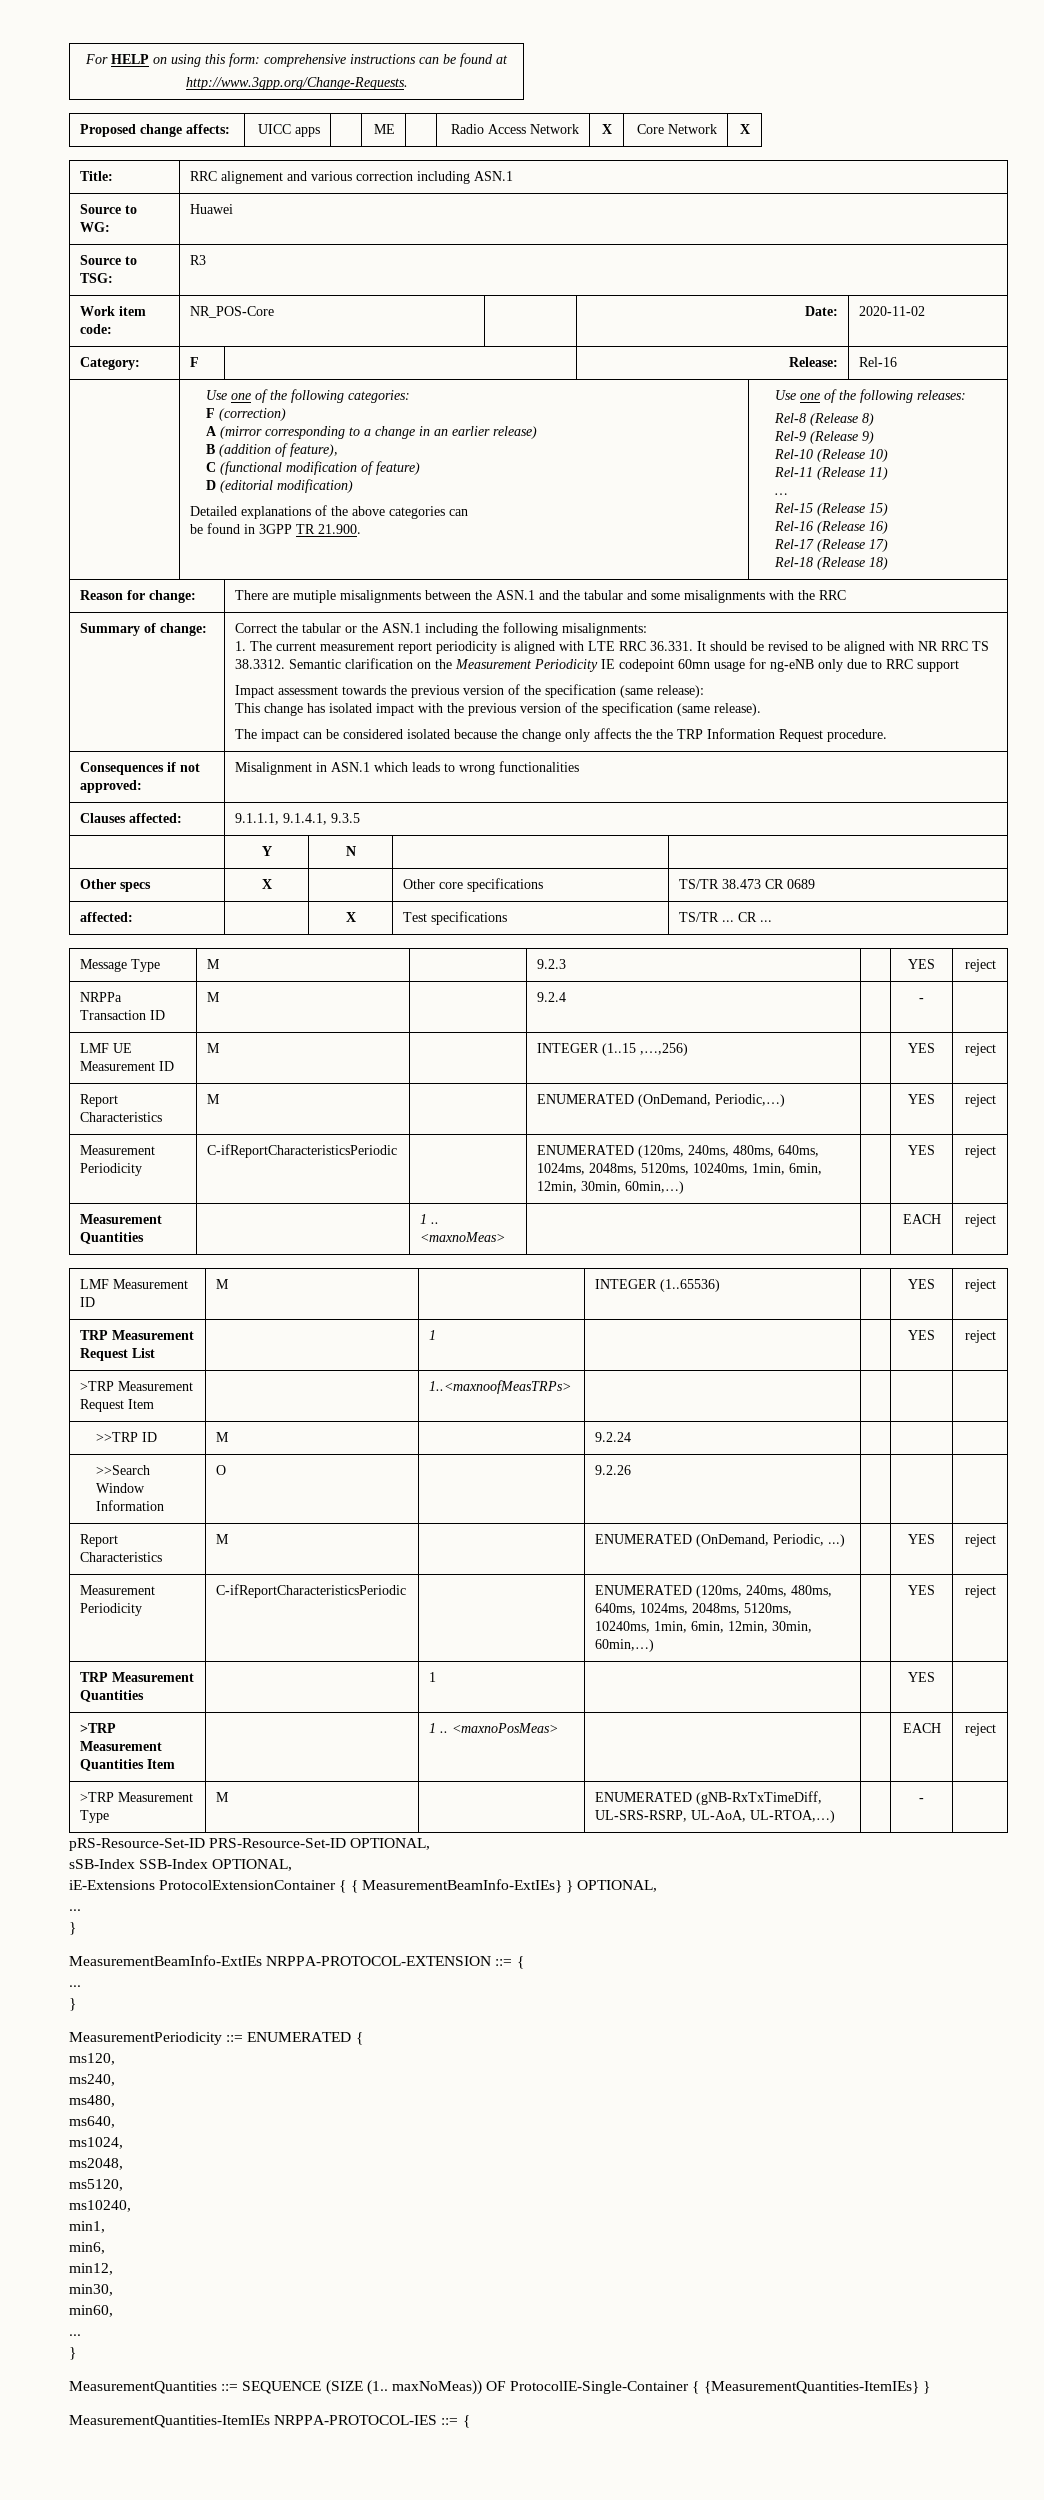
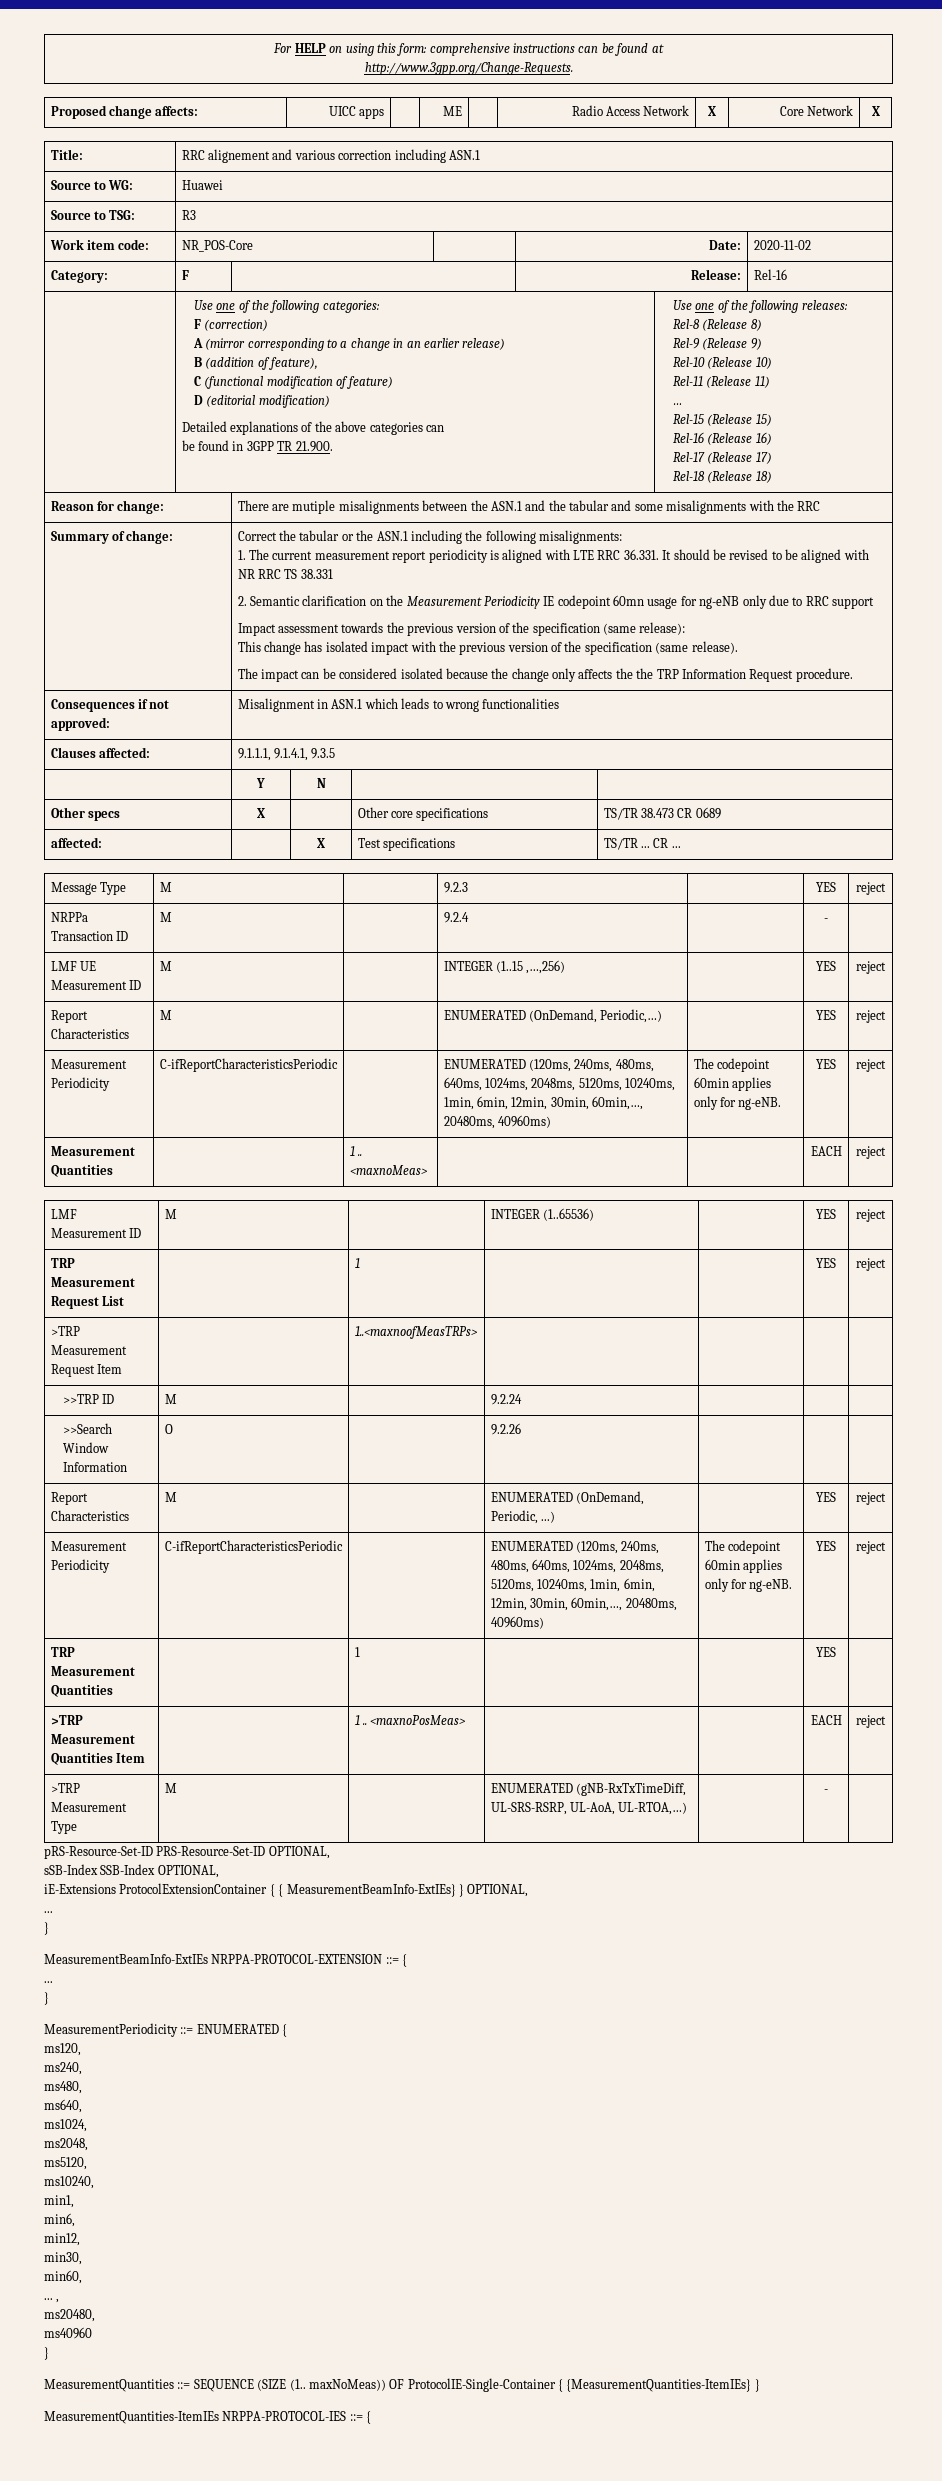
- 1. The current measurement report periodicity is aligned with LTE RRC 36.331. It should be revised to be aligned with NR RRC TS 38.3312. Semantic clarification on the Measurement Periodicity IE codepoint 60mn usage for ng-eNB only due to RRC support
+ 1. The current measurement report periodicity is aligned with LTE RRC 36.331. It should be revised to be aligned with NR RRC TS 38.331
+ 2. Semantic clarification on the Measurement Periodicity IE codepoint 60mn usage for ng-eNB only due to RRC support
  Report Characteristics | M | | ENUMERATED (OnDemand, Periodic,…) | | YES | reject
- Measurement Periodicity | C-ifReportCharacteristicsPeriodic | | ENUMERATED (120ms, 240ms, 480ms, 640ms, 1024ms, 2048ms, 5120ms, 10240ms, 1min, 6min, 12min, 30min, 60min,…) | | YES | reject
+ Measurement Periodicity | C-ifReportCharacteristicsPeriodic | | ENUMERATED (120ms, 240ms, 480ms, 640ms, 1024ms, 2048ms, 5120ms, 10240ms, 1min, 6min, 12min, 30min, 60min,…, 20480ms, 40960ms) | The codepoint 60min applies only for ng-eNB. | YES | reject
  Report Characteristics | M | | ENUMERATED (OnDemand, Periodic, ...) | | YES | reject
- Measurement Periodicity | C-ifReportCharacteristicsPeriodic | | ENUMERATED (120ms, 240ms, 480ms, 640ms, 1024ms, 2048ms, 5120ms, 10240ms, 1min, 6min, 12min, 30min, 60min,…) | | YES | reject
+ Measurement Periodicity | C-ifReportCharacteristicsPeriodic | | ENUMERATED (120ms, 240ms, 480ms, 640ms, 1024ms, 2048ms, 5120ms, 10240ms, 1min, 6min, 12min, 30min, 60min,…, 20480ms, 40960ms) | The codepoint 60min applies only for ng-eNB. | YES | reject
  min60,
- ...
+ ... ,
+ ms20480,
+ ms40960

